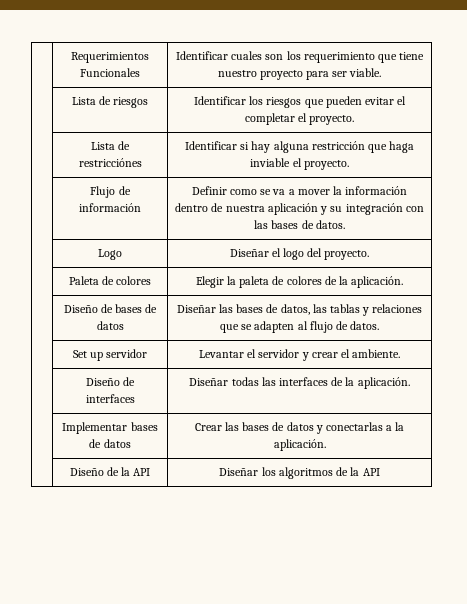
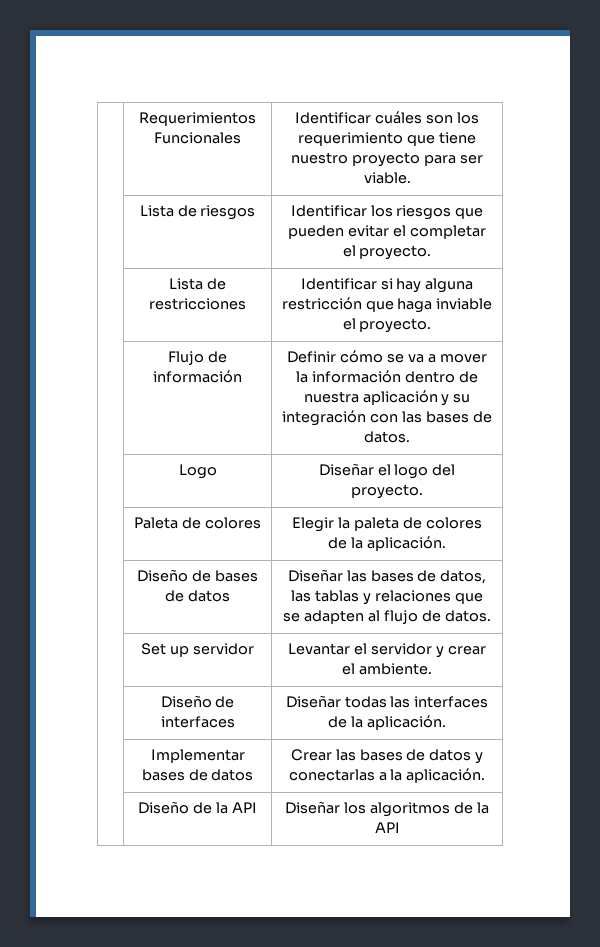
- | Requerimientos Funcionales | Identificar cuales son los requerimiento que tiene nuestro proyecto para ser viable.
+ | Requerimientos Funcionales | Identificar cuáles son los requerimiento que tiene nuestro proyecto para ser viable.
- | Lista de restricciónes | Identificar si hay alguna restricción que haga inviable el proyecto.
+ | Lista de restricciones | Identificar si hay alguna restricción que haga inviable el proyecto.
- | Flujo de información | Definir como se va a mover la información dentro de nuestra aplicación y su integración con las bases de datos.
+ | Flujo de información | Definir cómo se va a mover la información dentro de nuestra aplicación y su integración con las bases de datos.

